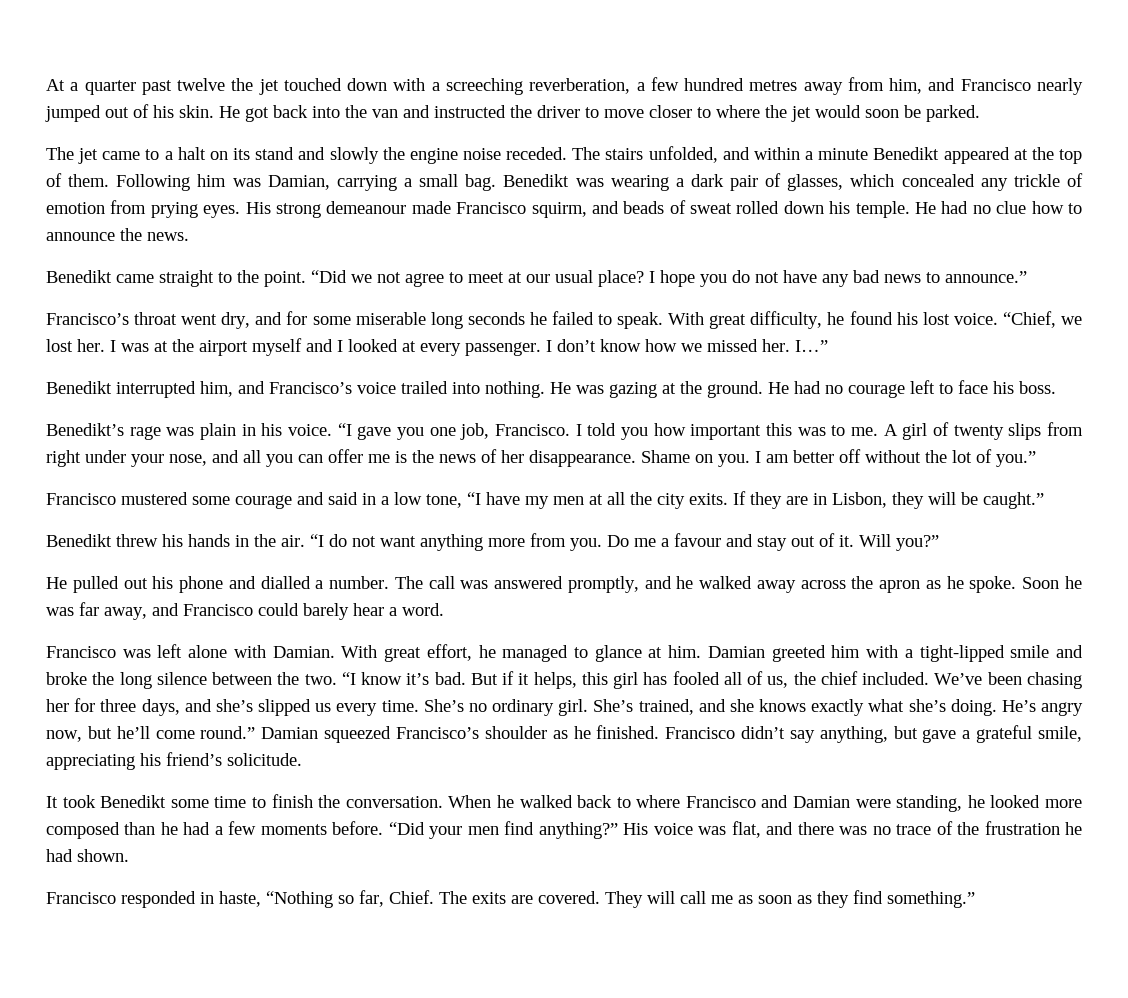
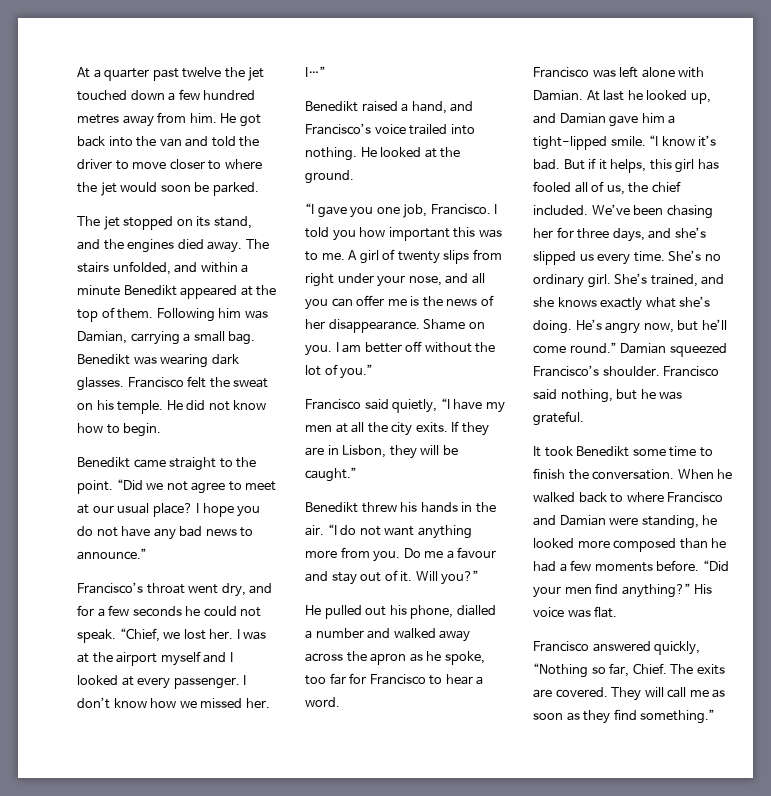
- At a quarter past twelve the jet touched down with a screeching reverberation, a few hundred metres away from him, and Francisco nearly jumped out of his skin.
+ At a quarter past twelve the jet touched down a few hundred metres away from him.
- He got back into the van and instructed the driver to move closer to where the jet would soon be parked.
+ He got back into the van and told the driver to move closer to where the jet would soon be parked.
- The jet came to a halt on its stand and slowly the engine noise receded.
+ The jet stopped on its stand, and the engines died away.
- Benedikt was wearing a dark pair of glasses, which concealed any trickle of emotion from prying eyes. His strong demeanour made Francisco squirm, and beads of sweat rolled down his temple. He had no clue how to announce the news.
+ Benedikt was wearing dark glasses. Francisco felt the sweat on his temple. He did not know how to begin.
- Francisco’s throat went dry, and for some miserable long seconds he failed to speak. With great difficulty, he found his lost voice.
+ Francisco’s throat went dry, and for a few seconds he could not speak.
- Benedikt interrupted him, and Francisco’s voice trailed into nothing.
+ Benedikt raised a hand, and Francisco’s voice trailed into nothing.
- He was gazing at the ground. He had no courage left to face his boss.
- Benedikt’s rage was plain in his voice. “I gave you one job, Francisco.
+ He looked at the ground.
+ “I gave you one job, Francisco.
- Francisco mustered some courage and said in a low tone, “I have my men at all the city exits.
+ Francisco said quietly, “I have my men at all the city exits.
- He pulled out his phone and dialled a number. The call was answered promptly, and he walked away across the apron as he spoke. Soon he was far away, and Francisco could barely hear a word.
+ He pulled out his phone, dialled a number and walked away across the apron as he spoke, too far for Francisco to hear a word.
- With great effort, he managed to glance at him. Damian greeted him with a tight-lipped smile and broke the long silence between the two.
+ At last he looked up, and Damian gave him a tight-lipped smile.
- Damian squeezed Francisco’s shoulder as he finished. Francisco didn’t say anything, but gave a grateful smile, appreciating his friend’s solicitude.
+ Damian squeezed Francisco’s shoulder. Francisco said nothing, but he was grateful.
- His voice was flat, and there was no trace of the frustration he had shown.
- Francisco responded in haste, “Nothing so far, Chief.
+ His voice was flat.
+ Francisco answered quickly, “Nothing so far, Chief.

